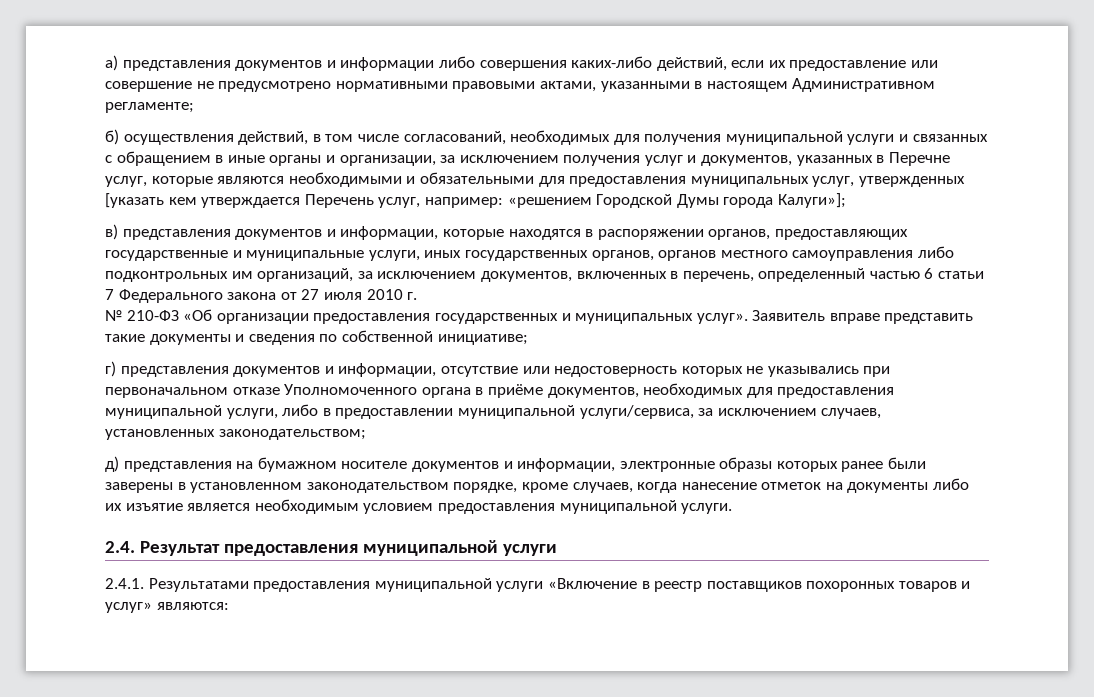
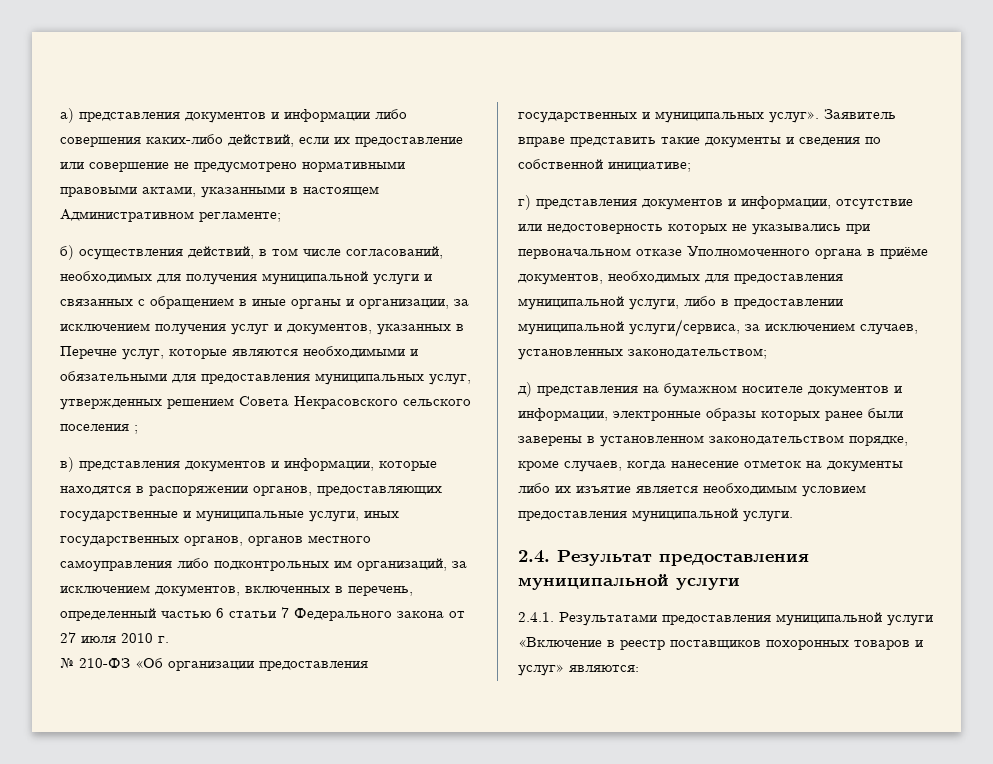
- б) осуществления действий, в том числе согласований, необходимых для получения муниципальной услуги и связанных с обращением в иные органы и организации, за исключением получения услуг и документов, указанных в Перечне услуг, которые являются необходимыми и обязательными для предоставления муниципальных услуг, утвержденных [указать кем утверждается Перечень услуг, например: «решением Городской Думы города Калуги»];
+ б) осуществления действий, в том числе согласований, необходимых для получения муниципальной услуги и связанных с обращением в иные органы и организации, за исключением получения услуг и документов, указанных в Перечне услуг, которые являются необходимыми и обязательными для предоставления муниципальных услуг, утвержденных решением Совета Некрасовского сельского поселения ;

